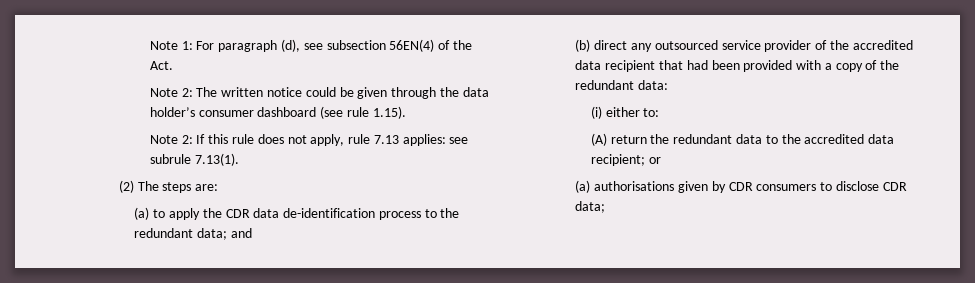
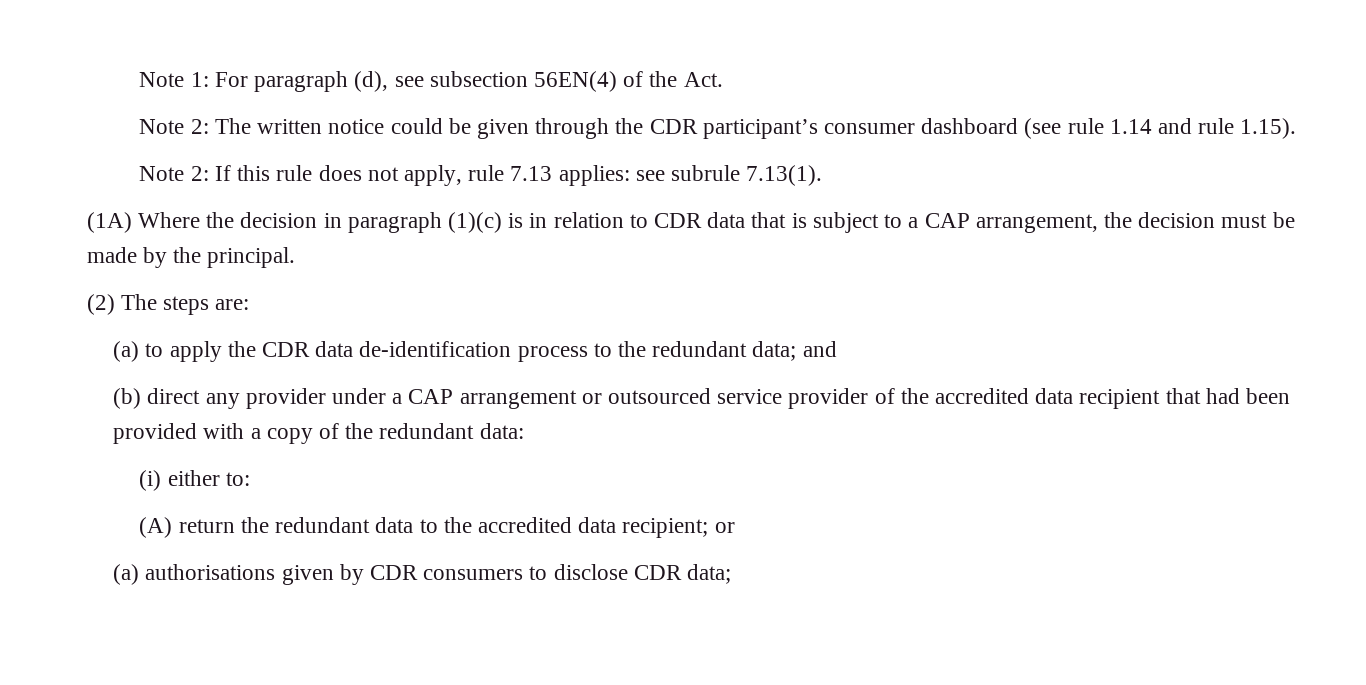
- Note 2: The written notice could be given through the data holder’s consumer dashboard (see rule 1.15).
+ Note 2: The written notice could be given through the CDR participant’s consumer dashboard (see rule 1.14 and rule 1.15).
+ (1A) Where the decision in paragraph (1)(c) is in relation to CDR data that is subject to a CAP arrangement, the decision must be made by the principal.
- (b) direct any outsourced service provider of the accredited data recipient that had been provided with a copy of the redundant data:
+ (b) direct any provider under a CAP arrangement or outsourced service provider of the accredited data recipient that had been provided with a copy of the redundant data:

